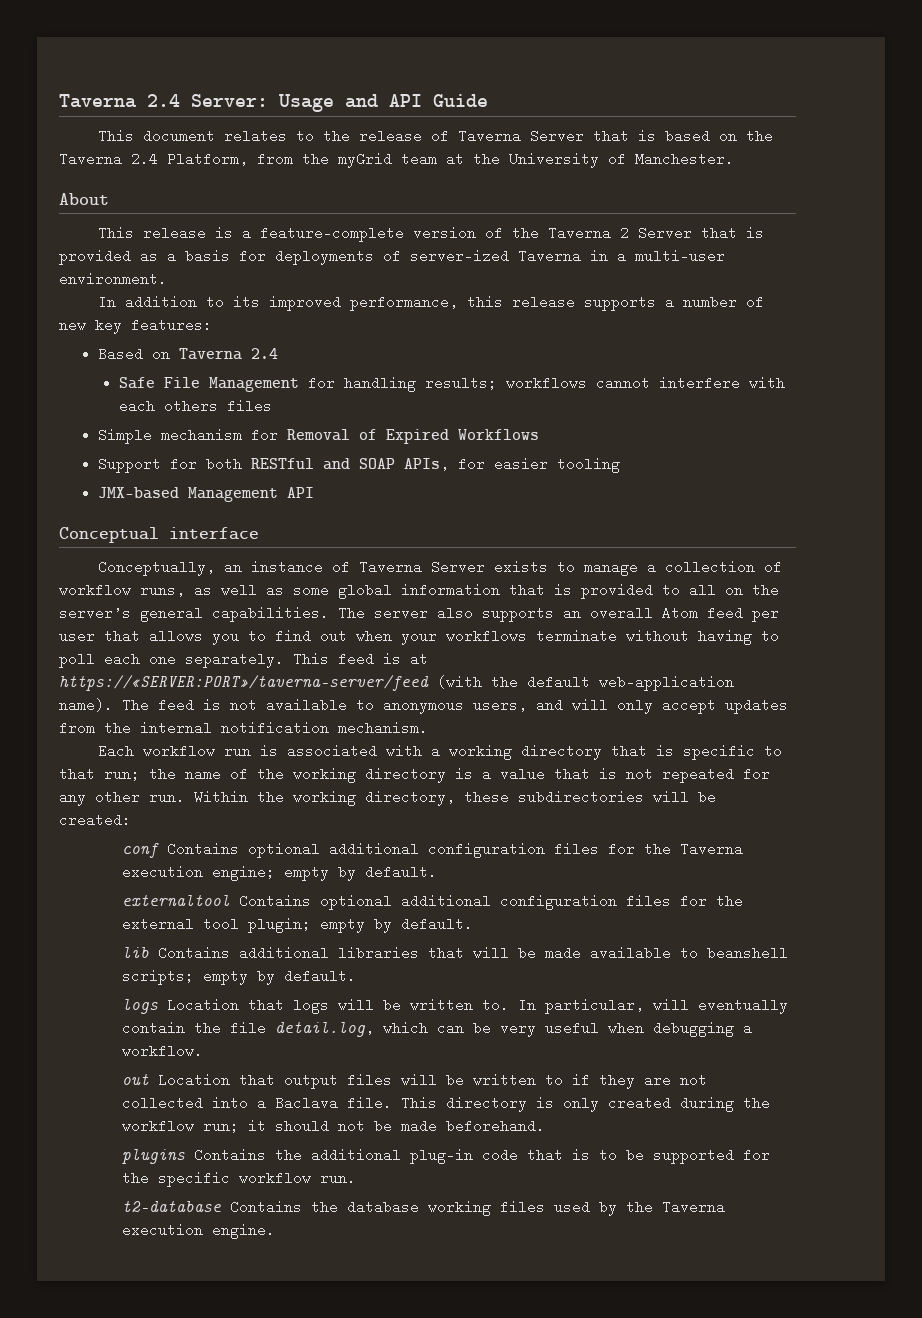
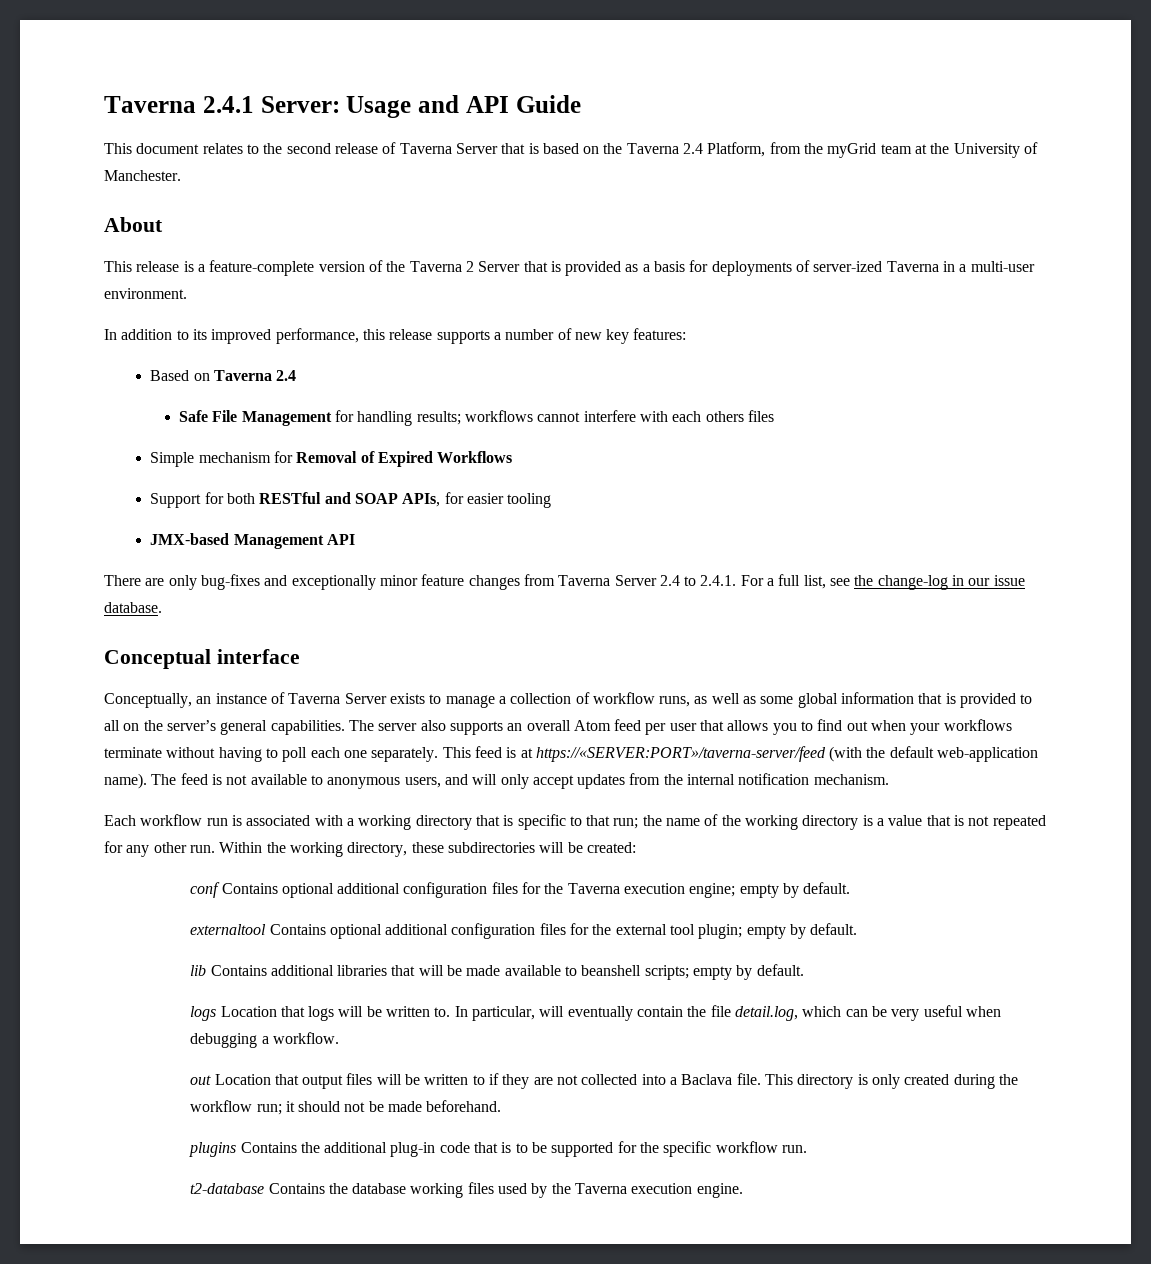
- Taverna 2.4 Server: Usage and API Guide
+ Taverna 2.4.1 Server: Usage and API Guide
- This document relates to the release of Taverna Server that is based on the Taverna 2.4 Platform, from the myGrid team at the University of Manchester.
+ This document relates to the second release of Taverna Server that is based on the Taverna 2.4 Platform, from the myGrid team at the University of Manchester.
+ There are only bug-fixes and exceptionally minor feature changes from Taverna Server 2.4 to 2.4.1. For a full list, see the change-log in our issue database.

